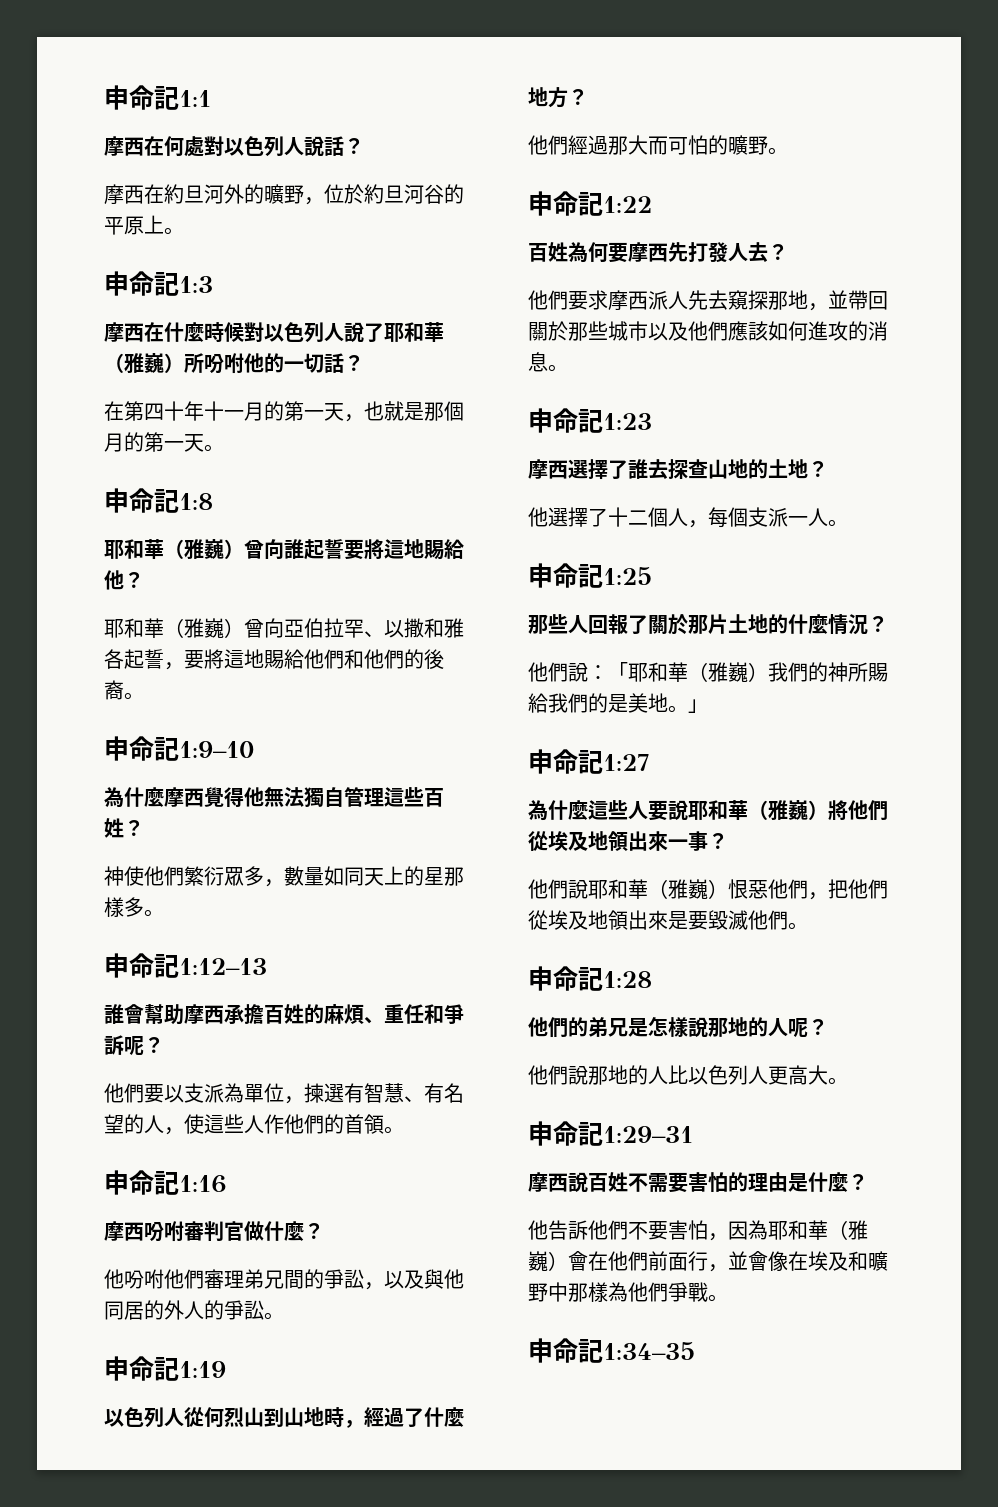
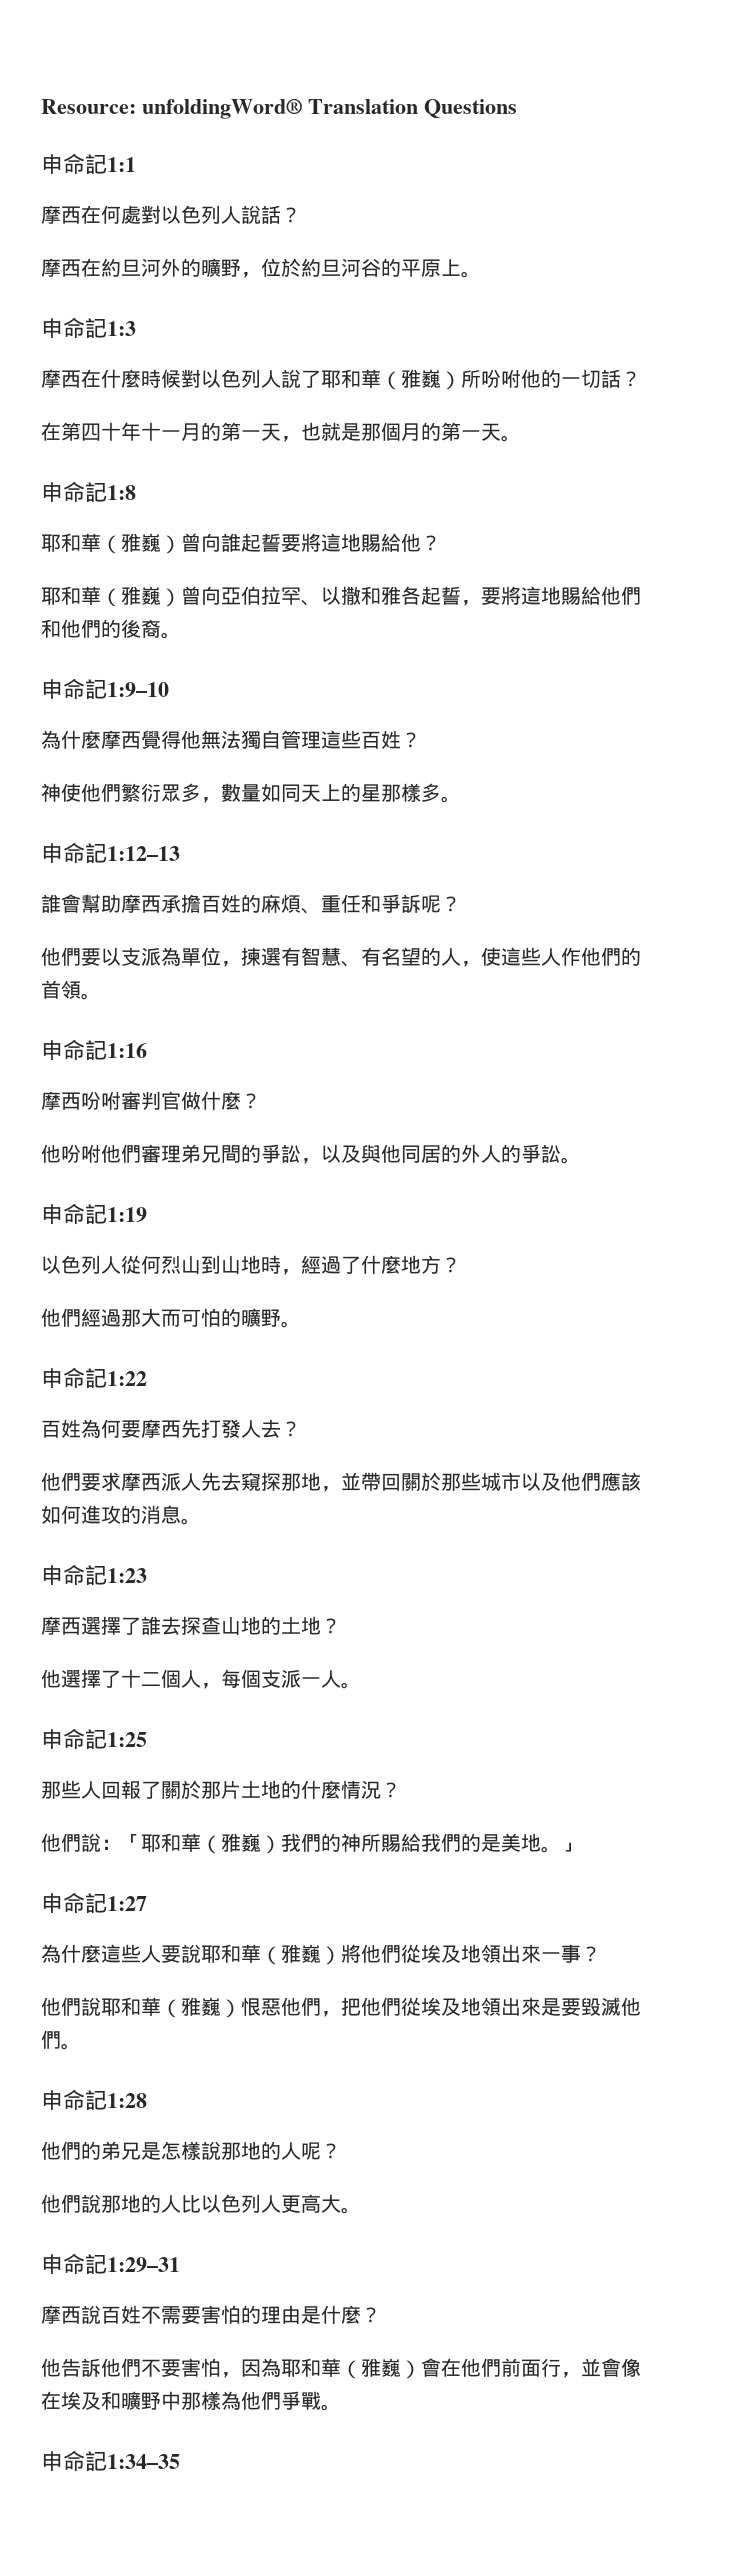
+ Resource: unfoldingWord® Translation Questions

